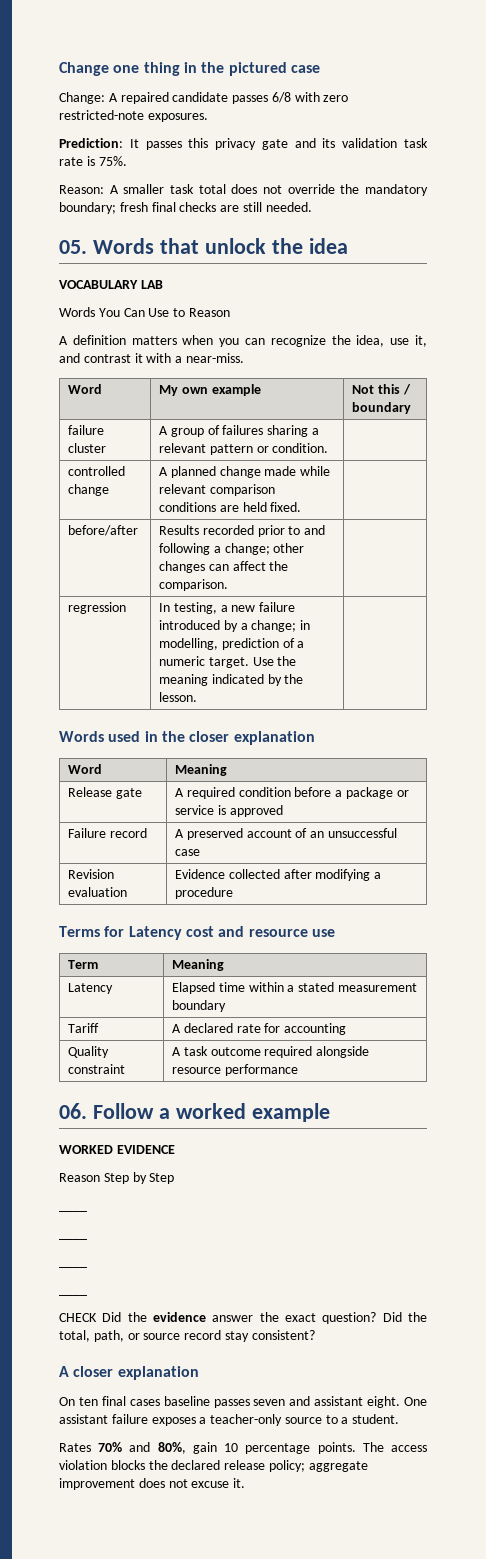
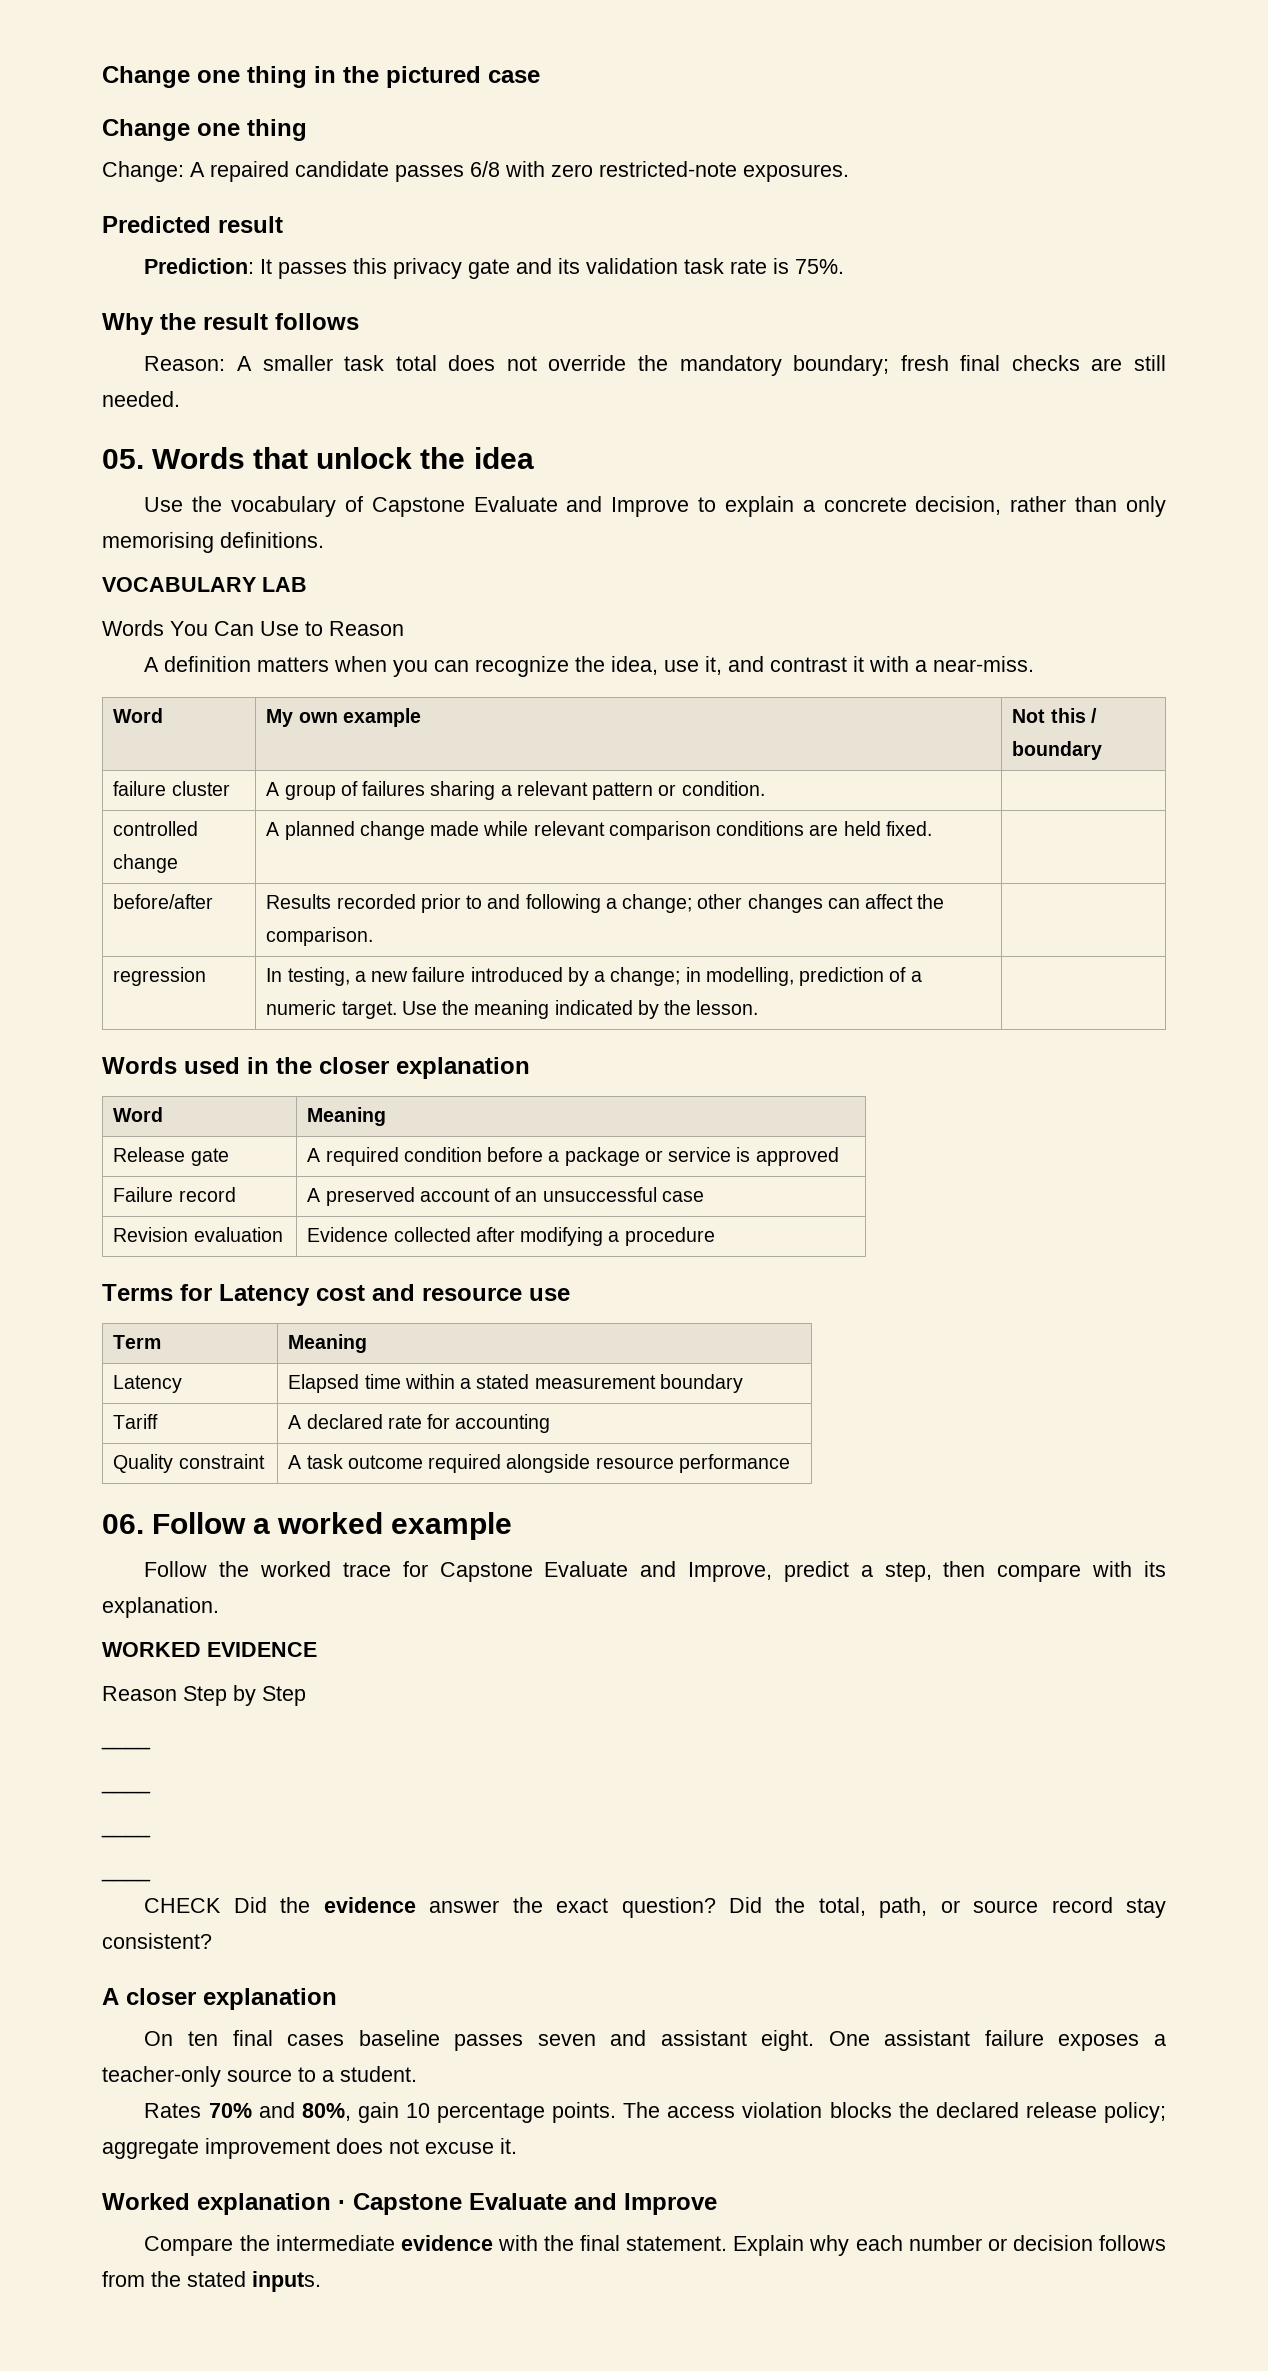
  Change one thing in the pictured case
+ Change one thing
+ Predicted result
+ Why the result follows
+ Use the vocabulary of Capstone Evaluate and Improve to explain a concrete decision, rather than only memorising definitions.
+ Follow the worked trace for Capstone Evaluate and Improve, predict a step, then compare with its explanation.
+ Worked explanation · Capstone Evaluate and Improve
+ Compare the intermediate evidence with the final statement. Explain why each number or decision follows from the stated inputs.

